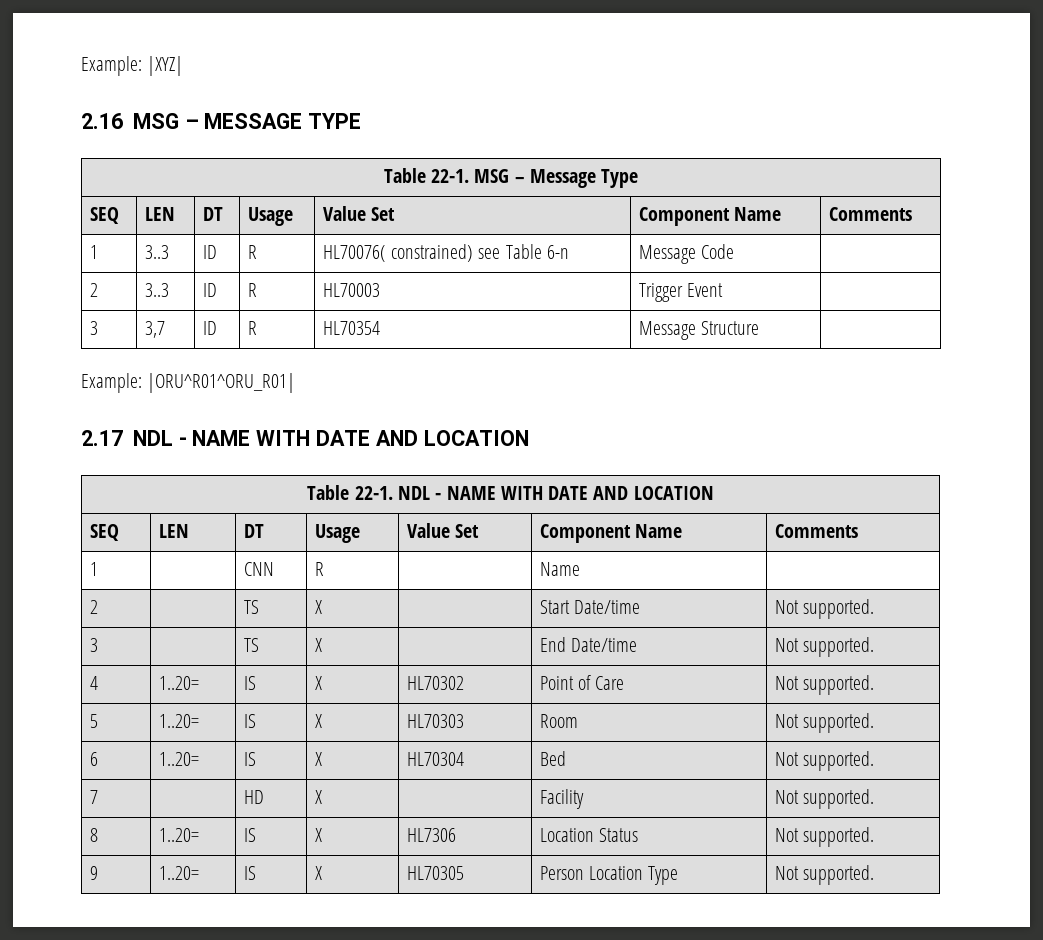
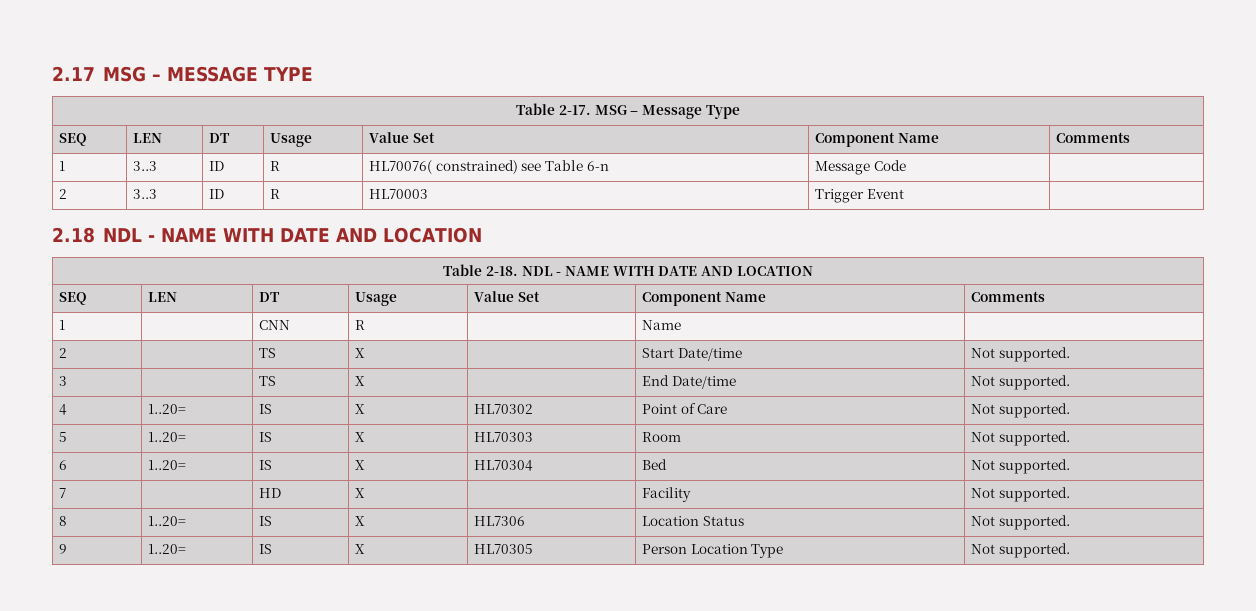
- Example: |XYZ|
- 2.16 MSG – MESSAGE TYPE
+ 2.17 MSG – MESSAGE TYPE
- Table 22-1. MSG – Message Type
+ Table 2-17. MSG – Message Type
- 3 | 3,7 | ID | R | HL70354 | Message Structure |
- Example: |ORU^R01^ORU_R01|
- 2.17 NDL - NAME WITH DATE AND LOCATION
+ 2.18 NDL - NAME WITH DATE AND LOCATION
- Table 22-1. NDL - NAME WITH DATE AND LOCATION
+ Table 2-18. NDL - NAME WITH DATE AND LOCATION

